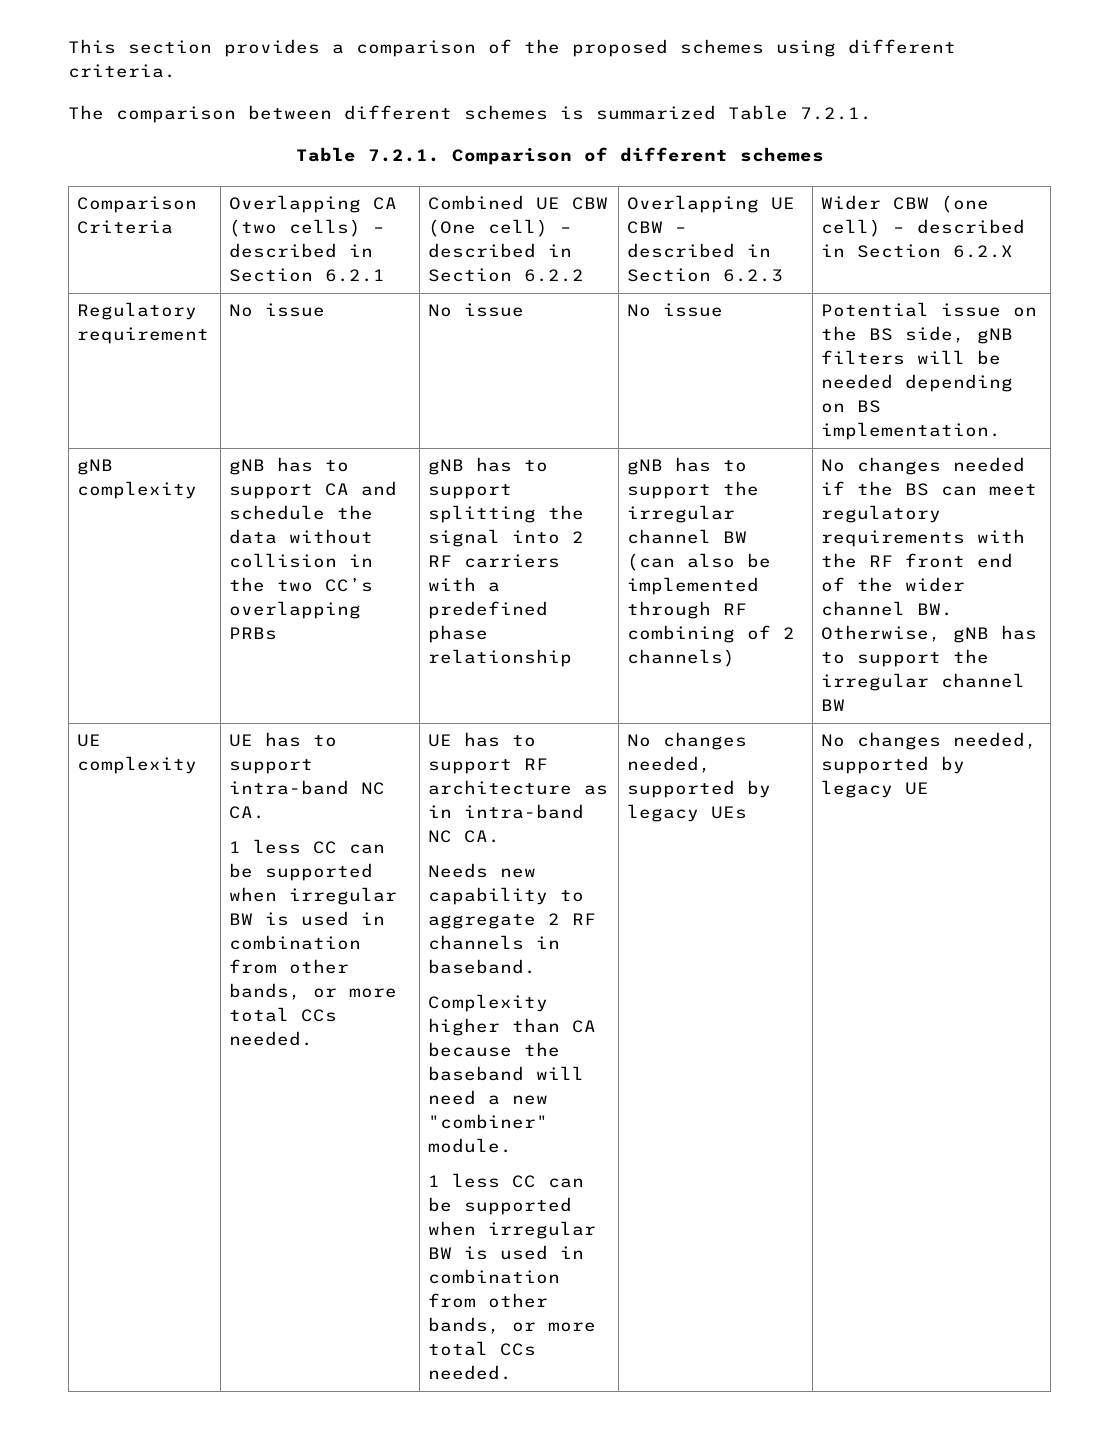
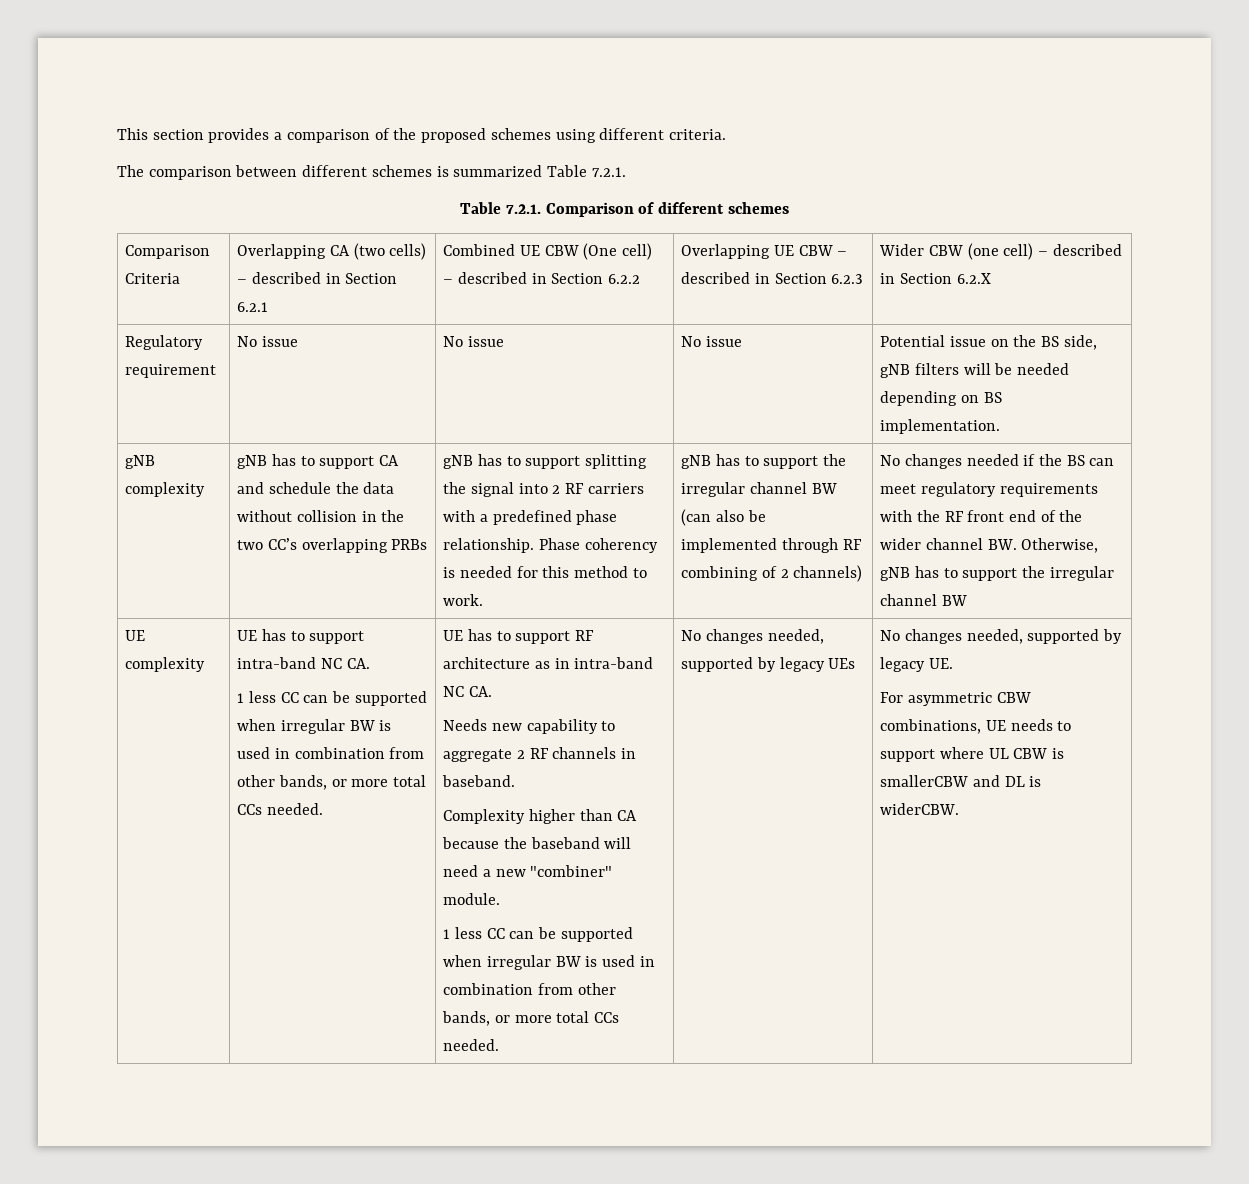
- gNB has to support splitting the signal into 2 RF carriers with a predefined phase relationship
+ gNB has to support splitting the signal into 2 RF carriers with a predefined phase relationship. Phase coherency is needed for this method to work.
- No changes needed, supported by legacy UE
+ No changes needed, supported by legacy UE.
+ For asymmetric CBW combinations, UE needs to support where UL CBW is smallerCBW and DL is widerCBW.

